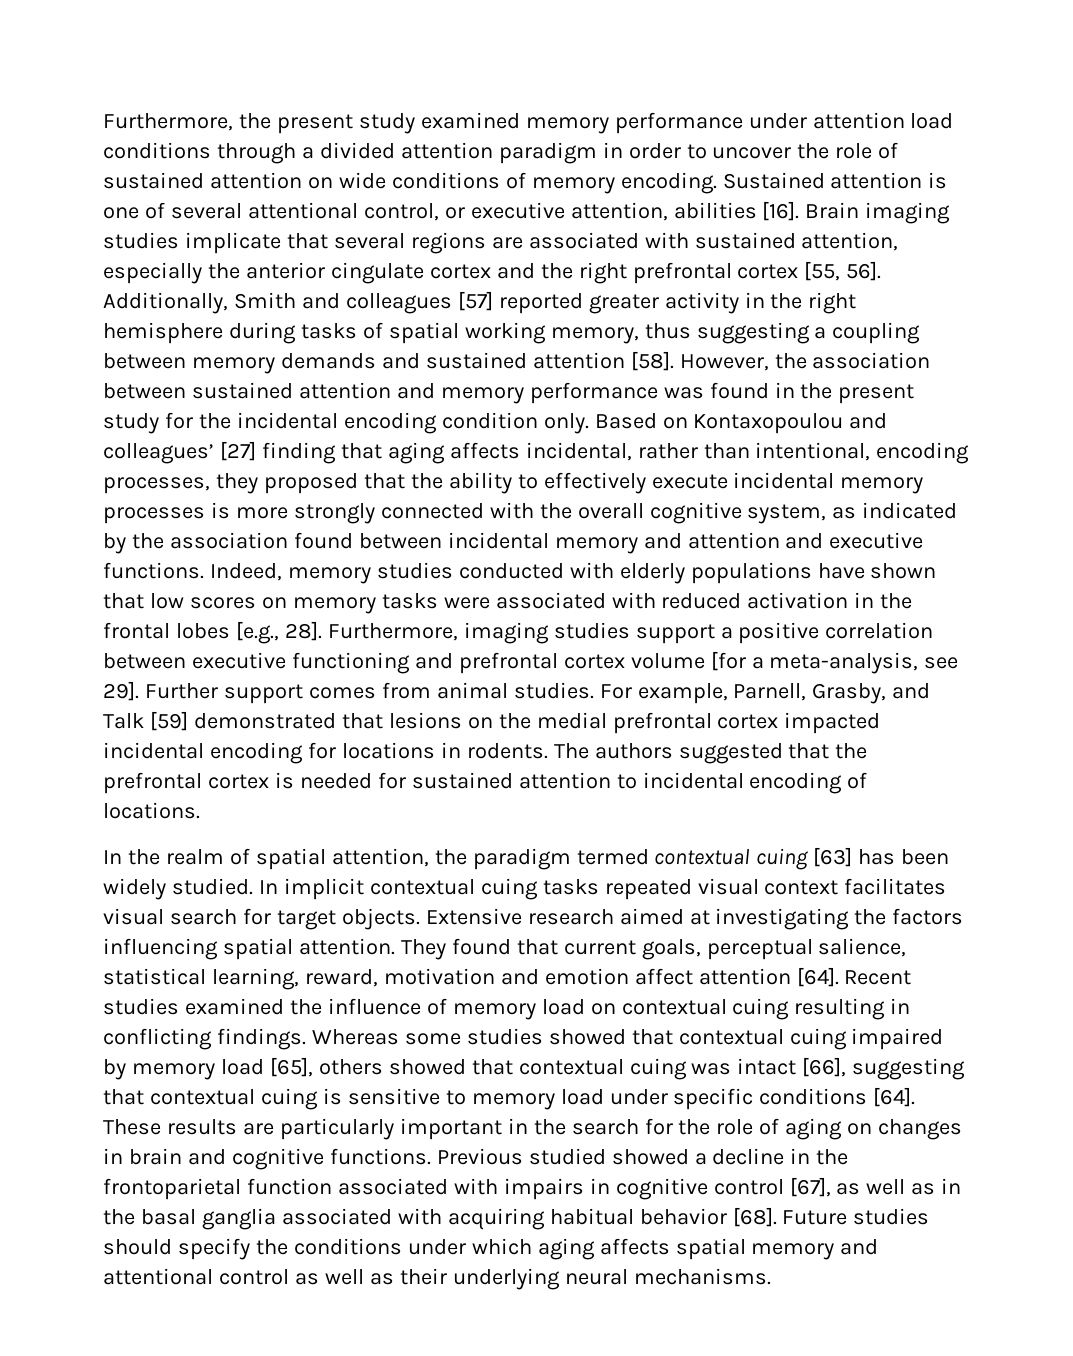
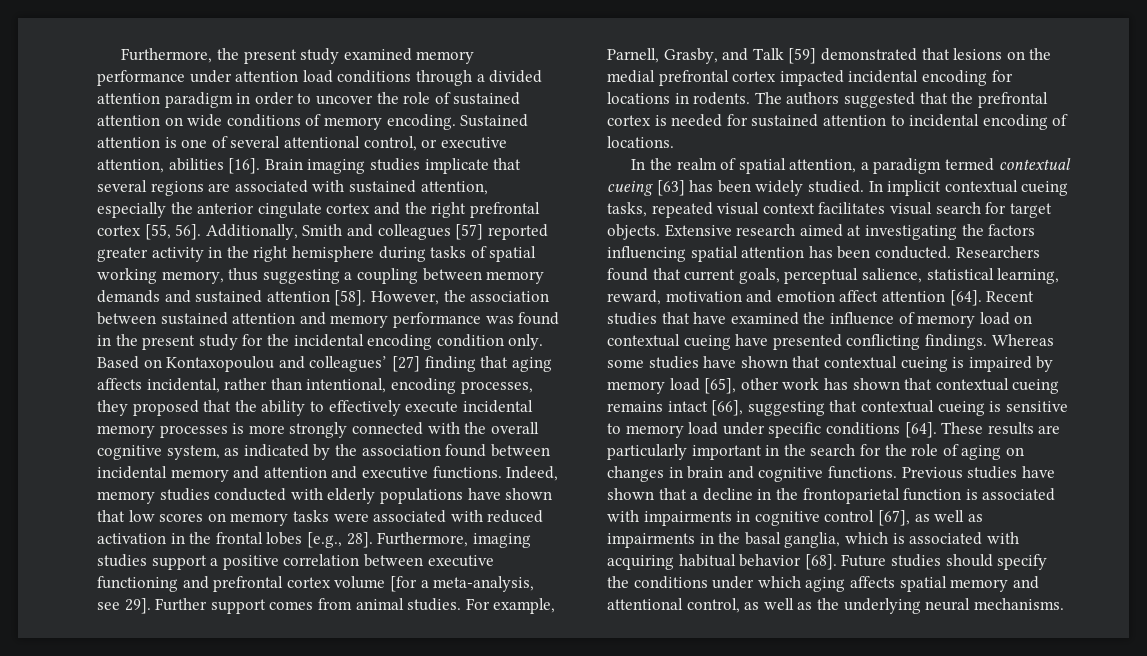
- In the realm of spatial attention, the paradigm termed contextual cuing [63] has been widely studied.
+ In the realm of spatial attention, a paradigm termed contextual cueing [63] has been widely studied.
- In implicit contextual cuing tasks repeated visual context facilitates visual search for target objects.
+ In implicit contextual cueing tasks, repeated visual context facilitates visual search for target objects.
- Extensive research aimed at investigating the factors influencing spatial attention. They found that current goals, perceptual salience, statistical learning, reward, motivation and emotion affect attention [64].
+ Extensive research aimed at investigating the factors influencing spatial attention has been conducted. Researchers found that current goals, perceptual salience, statistical learning, reward, motivation and emotion affect attention [64].
- Recent studies examined the influence of memory load on contextual cuing resulting in conflicting findings.
+ Recent studies that have examined the influence of memory load on contextual cueing have presented conflicting findings.
- Whereas some studies showed that contextual cuing impaired by memory load [65], others showed that contextual cuing was intact [66], suggesting that contextual cuing is sensitive to memory load under specific conditions [64].
+ Whereas some studies have shown that contextual cueing is impaired by memory load [65], other work has shown that contextual cueing remains intact [66], suggesting that contextual cueing is sensitive to memory load under specific conditions [64].
- Previous studied showed a decline in the frontoparietal function associated with impairs in cognitive control [67], as well as in the basal ganglia associated with acquiring habitual behavior [68].
+ Previous studies have shown that a decline in the frontoparietal function is associated with impairments in cognitive control [67], as well as impairments in the basal ganglia, which is associated with acquiring habitual behavior [68].
- Future studies should specify the conditions under which aging affects spatial memory and attentional control as well as their underlying neural mechanisms.
+ Future studies should specify the conditions under which aging affects spatial memory and attentional control, as well as the underlying neural mechanisms.

